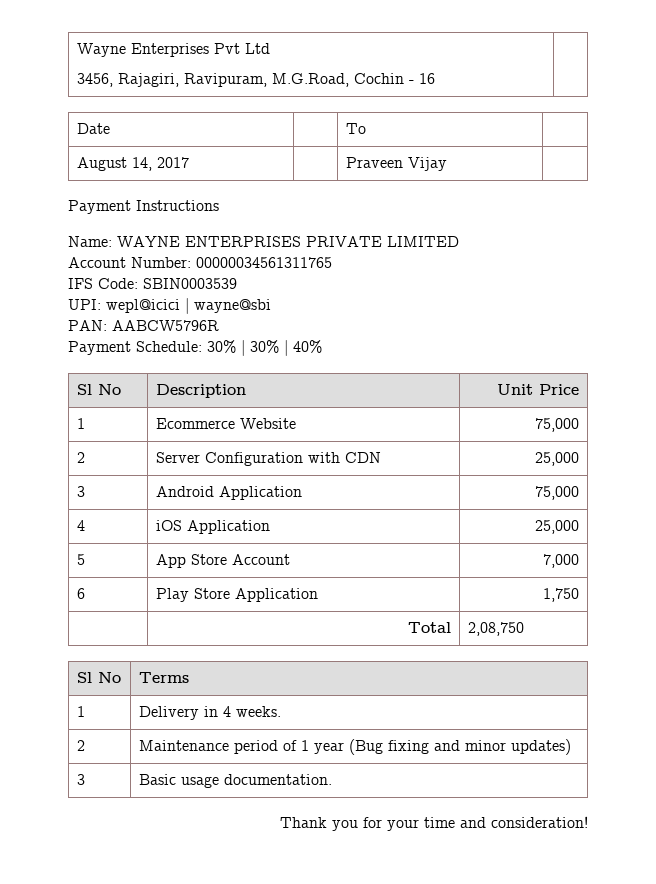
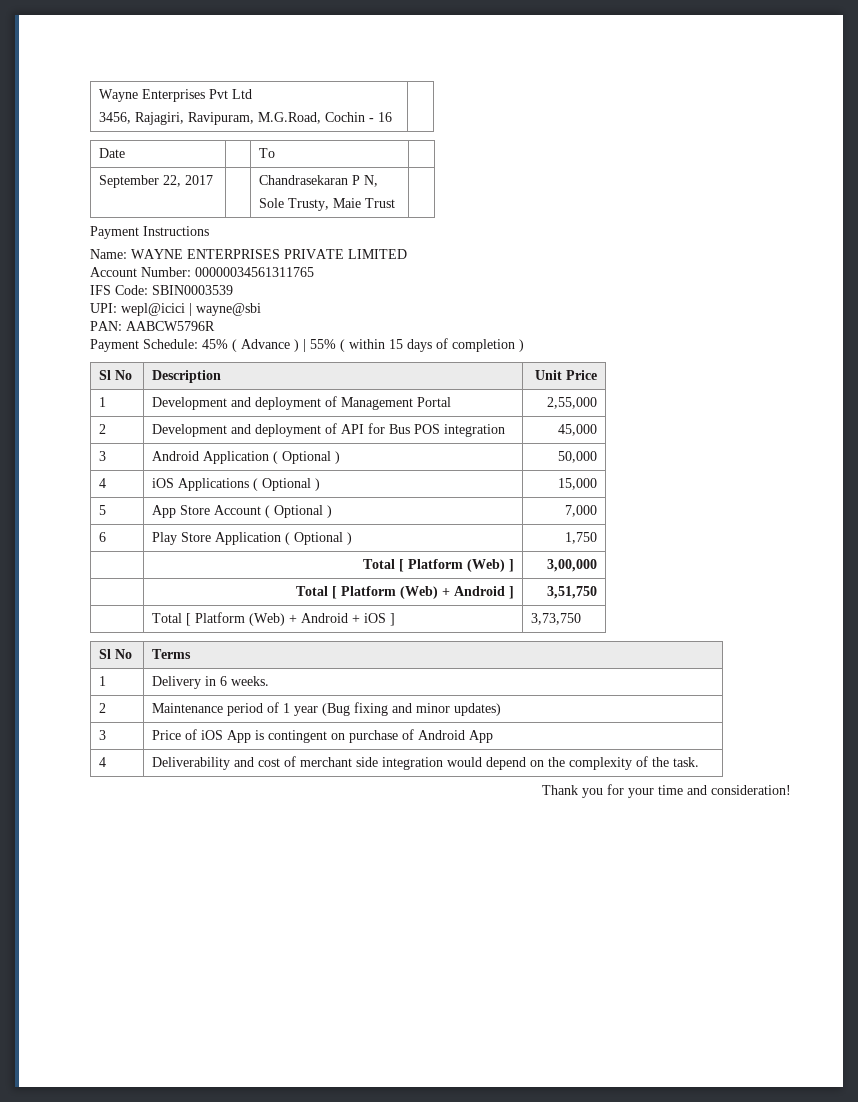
- August 14, 2017 | | Praveen Vijay |
+ September 22, 2017 | | Chandrasekaran P N,
+ Sole Trusty, Maie Trust |
- Payment Schedule: 30% | 30% | 40%
+ Payment Schedule: 45% ( Advance ) | 55% ( within 15 days of completion )
- 1 | Ecommerce Website | 75,000
- 2 | Server Configuration with CDN | 25,000
- 3 | Android Application | 75,000
- 4 | iOS Application | 25,000
+ 1 | Development and deployment of Management Portal | 2,55,000
+ 2 | Development and deployment of API for Bus POS integration | 45,000
+ 3 | Android Application ( Optional ) | 50,000
+ 4 | iOS Applications ( Optional ) | 15,000
- 5 | App Store Account | 7,000
+ 5 | App Store Account ( Optional ) | 7,000
- 6 | Play Store Application | 1,750
+ 6 | Play Store Application ( Optional ) | 1,750
- | Total | 2,08,750
+ | Total [ Platform (Web) ] | 3,00,000
+ | Total [ Platform (Web) + Android ] | 3,51,750
+ | Total [ Platform (Web) + Android + iOS ] | 3,73,750
- 1 | Delivery in 4 weeks.
+ 1 | Delivery in 6 weeks.
- 3 | Basic usage documentation.
+ 3 | Price of iOS App is contingent on purchase of Android App
+ 4 | Deliverability and cost of merchant side integration would depend on the complexity of the task.

